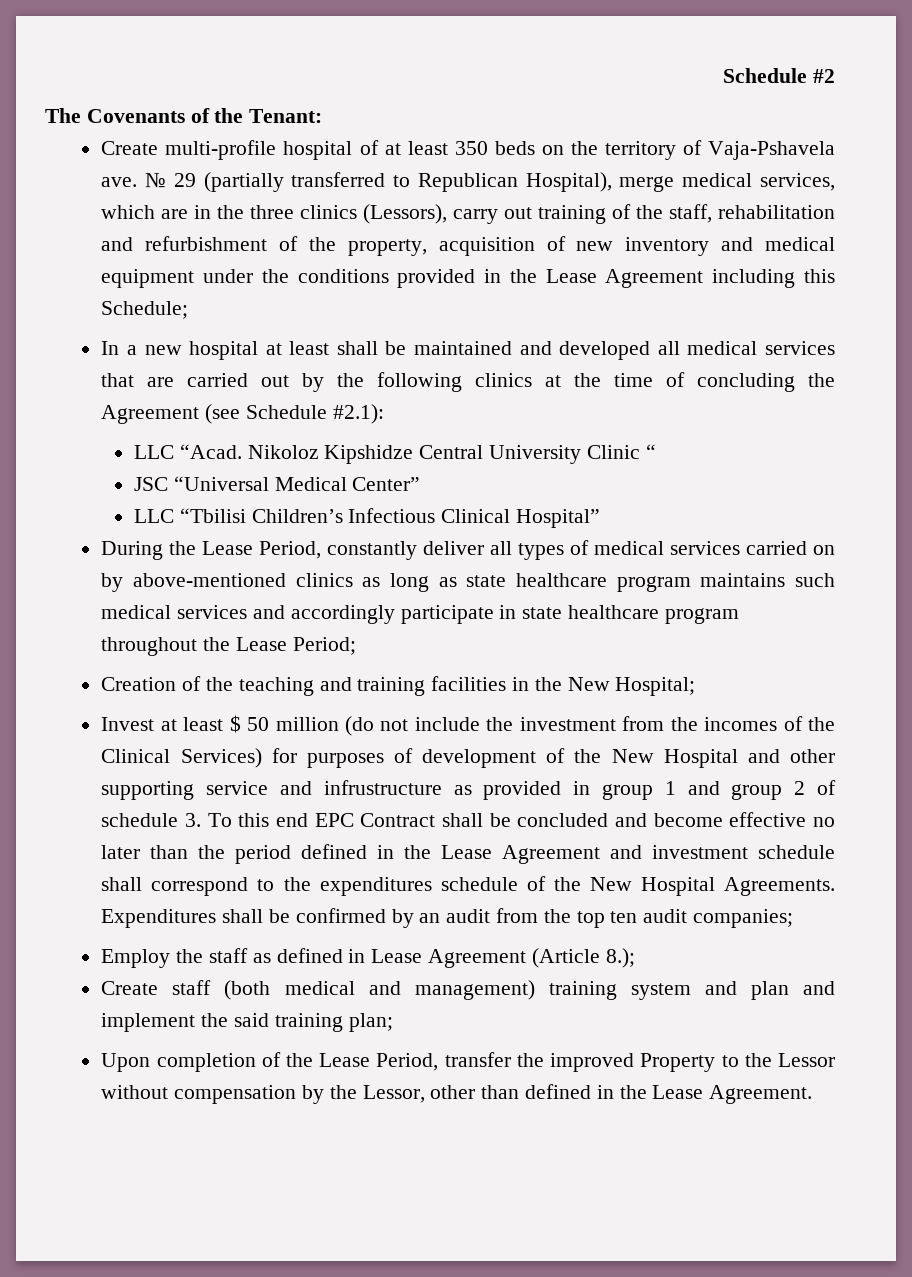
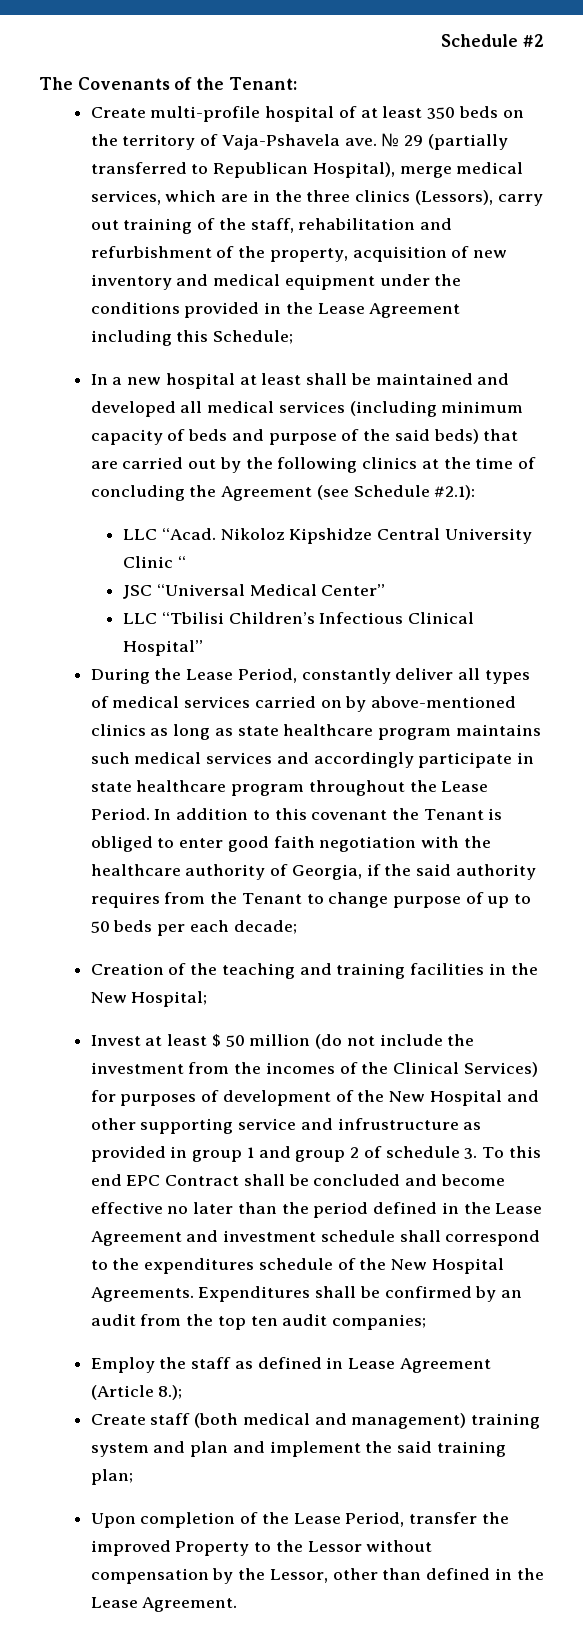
- In a new hospital at least shall be maintained and developed all medical services that are carried out by the following clinics at the time of concluding the Agreement (see Schedule #2.1):
+ In a new hospital at least shall be maintained and developed all medical services (including minimum capacity of beds and purpose of the said beds) that are carried out by the following clinics at the time of concluding the Agreement (see Schedule #2.1):
- During the Lease Period, constantly deliver all types of medical services carried on by above-mentioned clinics as long as state healthcare program maintains such medical services and accordingly participate in state healthcare program throughout the Lease Period;
+ During the Lease Period, constantly deliver all types of medical services carried on by above-mentioned clinics as long as state healthcare program maintains such medical services and accordingly participate in state healthcare program throughout the Lease Period. In addition to this covenant the Tenant is obliged to enter good faith negotiation with the healthcare authority of Georgia, if the said authority requires from the Tenant to change purpose of up to 50 beds per each decade;

